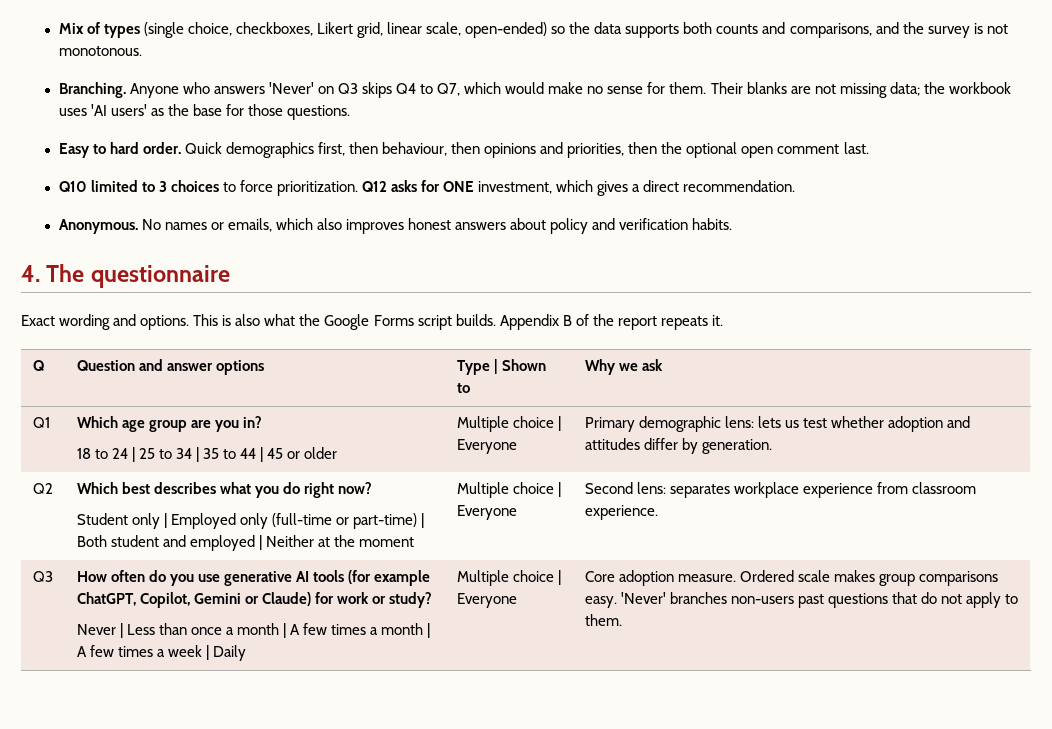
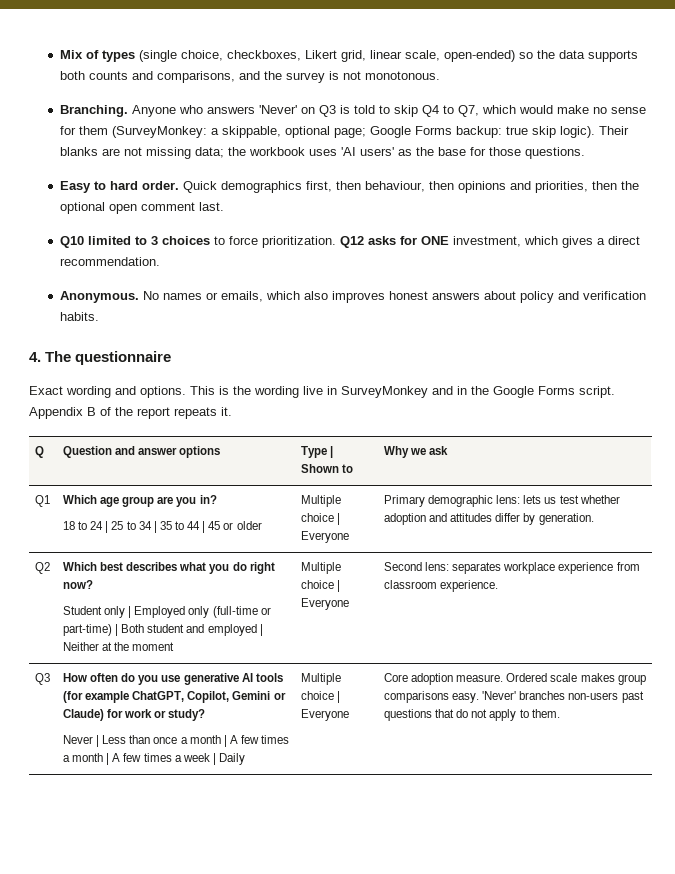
- Anyone who answers 'Never' on Q3 skips Q4 to Q7, which would make no sense for them.
+ Anyone who answers 'Never' on Q3 is told to skip Q4 to Q7, which would make no sense for them (SurveyMonkey: a skippable, optional page; Google Forms backup: true skip logic).
- This is also what the Google Forms script builds.
+ This is the wording live in SurveyMonkey and in the Google Forms script.

